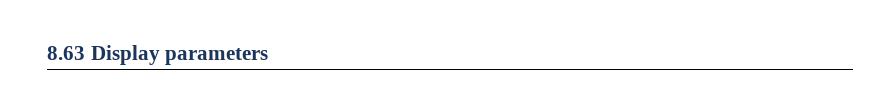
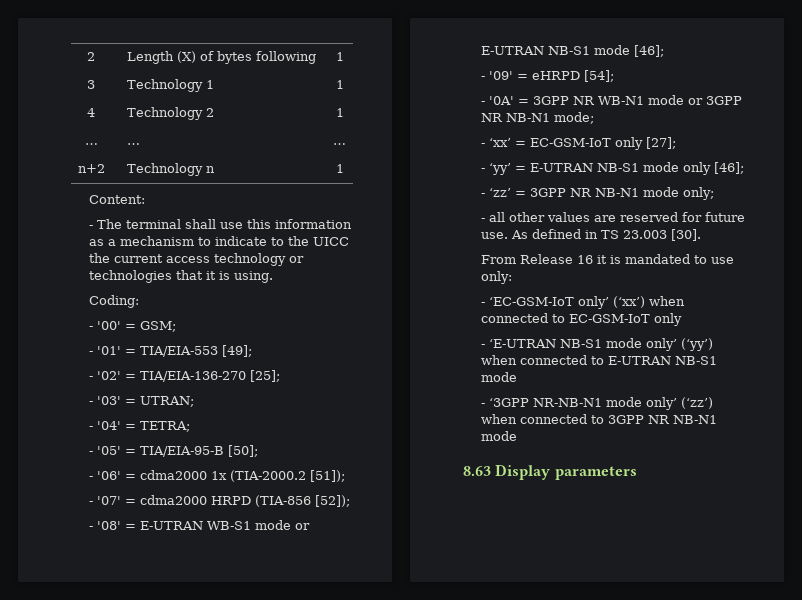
+ 2 | Length (X) of bytes following | 1
+ 3 | Technology 1 | 1
+ 4 | Technology 2 | 1
+ … | … | …
+ n+2 | Technology n | 1
+ Content:
+ - The terminal shall use this information as a mechanism to indicate to the UICC the current access technology or technologies that it is using.
+ Coding:
+ - '00' = GSM;
+ - '01' = TIA/EIA-553 [49];
+ - '02' = TIA/EIA-136-270 [25];
+ - '03' = UTRAN;
+ - '04' = TETRA;
+ - '05' = TIA/EIA-95-B [50];
+ - '06' = cdma2000 1x (TIA-2000.2 [51]);
+ - '07' = cdma2000 HRPD (TIA-856 [52]);
+ - '08' = E-UTRAN WB-S1 mode or E-UTRAN NB-S1 mode [46];
+ - '09' = eHRPD [54];
+ - '0A' = 3GPP NR WB-N1 mode or 3GPP NR NB-N1 mode;
+ - ‘xx’ = EC-GSM-IoT only [27];
+ - ‘yy’ = E-UTRAN NB-S1 mode only [46];
+ - ‘zz’ = 3GPP NR NB-N1 mode only;
+ - all other values are reserved for future use. As defined in TS 23.003 [30].
+ From Release 16 it is mandated to use only:
+ - ‘EC-GSM-IoT only’ (‘xx’) when connected to EC-GSM-IoT only
+ - ‘E-UTRAN NB-S1 mode only’ (‘yy’) when connected to E-UTRAN NB-S1 mode
+ - ‘3GPP NR-NB-N1 mode only’ (‘zz’) when connected to 3GPP NR NB-N1 mode

